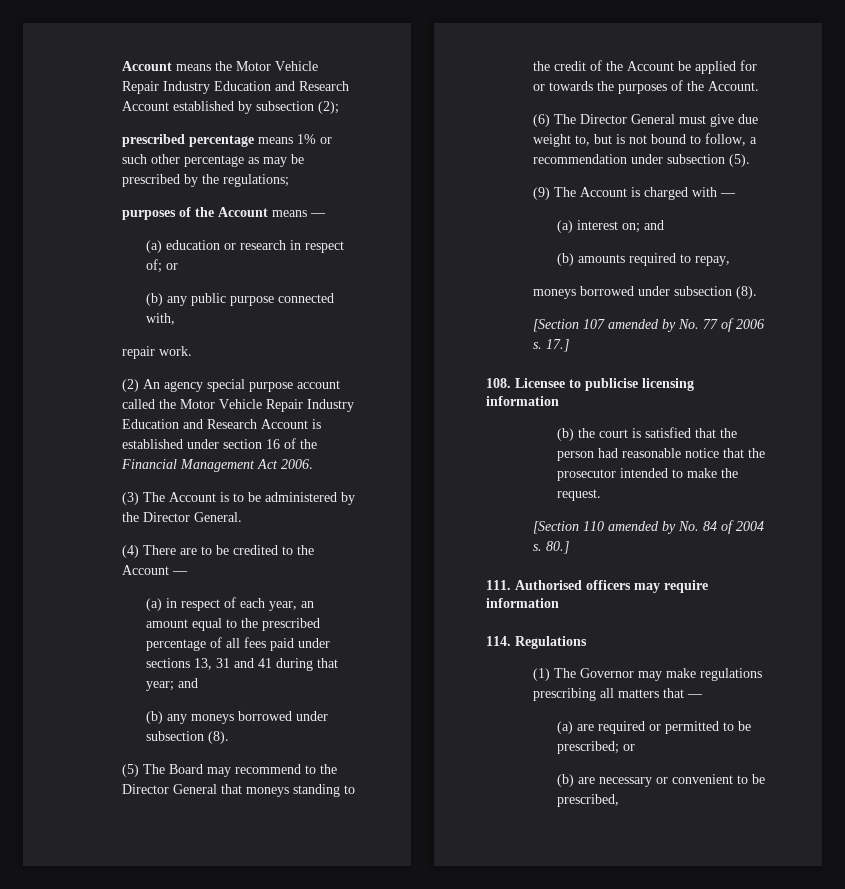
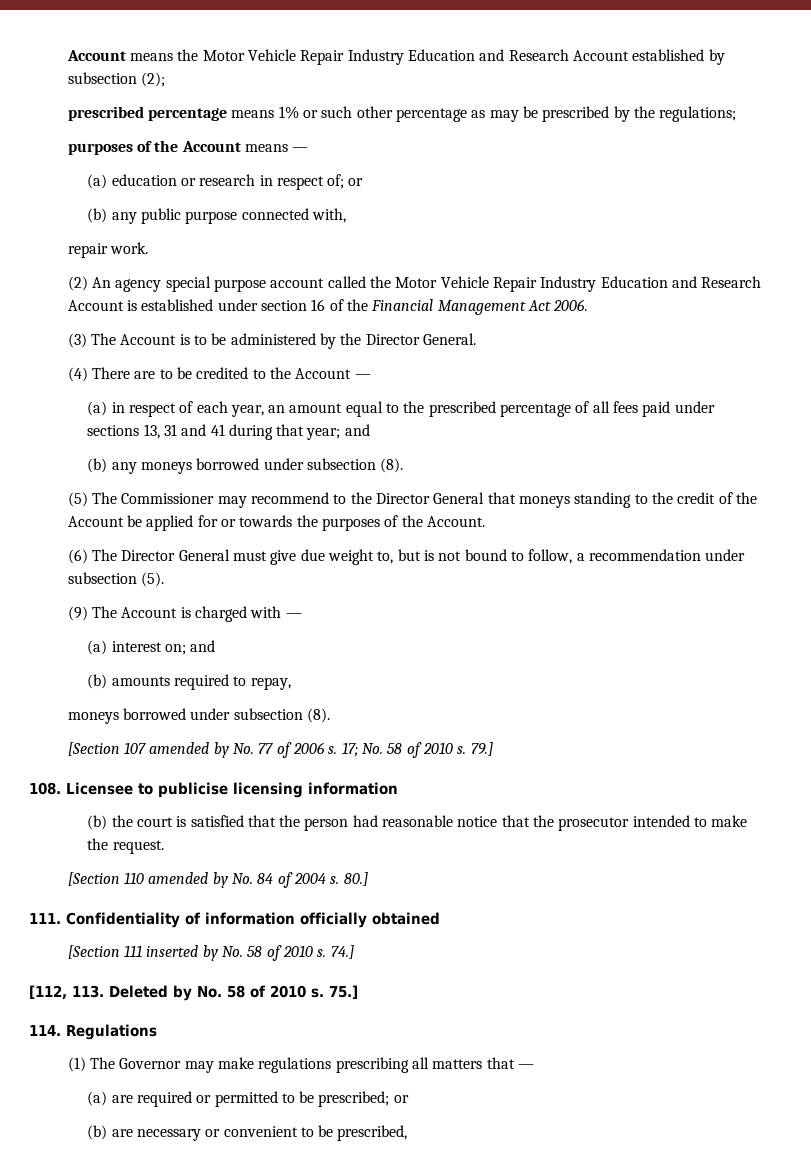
- (5) The Board may recommend to the Director General that moneys standing to the credit of the Account be applied for or towards the purposes of the Account.
+ (5) The Commissioner may recommend to the Director General that moneys standing to the credit of the Account be applied for or towards the purposes of the Account.
- 17.]
+ 17; No. 58 of 2010 s. 79.]
- 111. Authorised officers may require information
+ 111. Confidentiality of information officially obtained
+ [Section 111 inserted by No. 58 of 2010 s. 74.]
+ [112, 113. Deleted by No. 58 of 2010 s. 75.]

